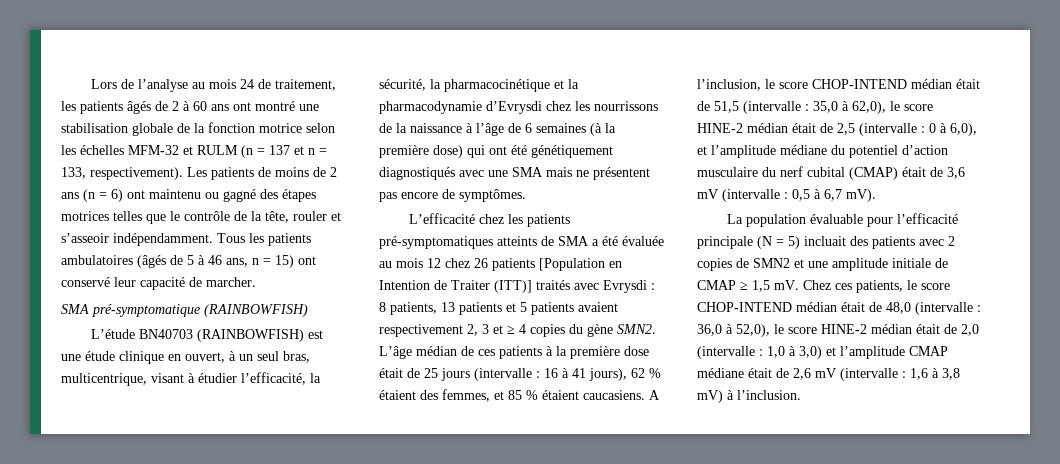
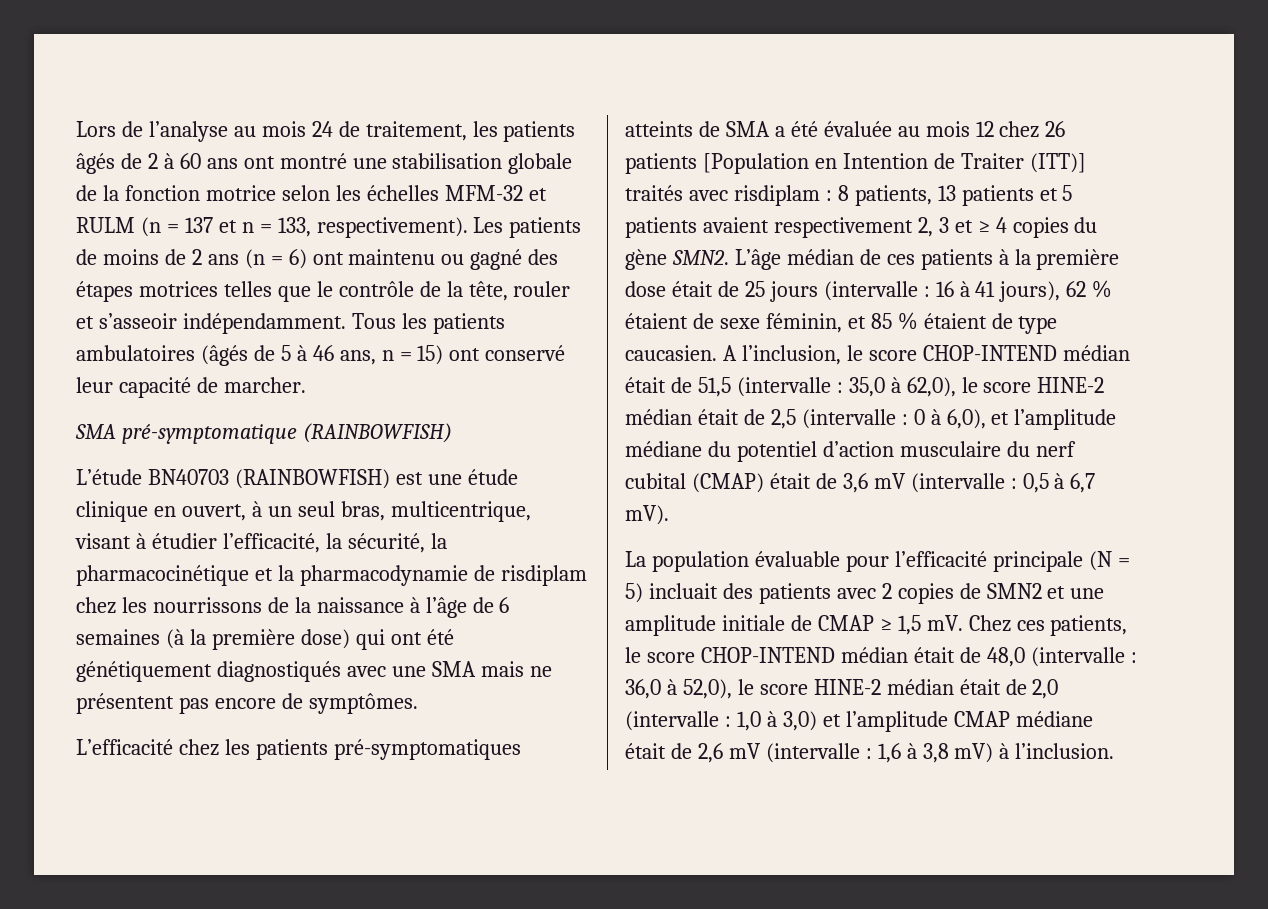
- L’étude BN40703 (RAINBOWFISH) est une étude clinique en ouvert, à un seul bras, multicentrique, visant à étudier l’efficacité, la sécurité, la pharmacocinétique et la pharmacodynamie d’Evrysdi chez les nourrissons de la naissance à l’âge de 6 semaines (à la première dose) qui ont été génétiquement diagnostiqués avec une SMA mais ne présentent pas encore de symptômes.
+ L’étude BN40703 (RAINBOWFISH) est une étude clinique en ouvert, à un seul bras, multicentrique, visant à étudier l’efficacité, la sécurité, la pharmacocinétique et la pharmacodynamie de risdiplam chez les nourrissons de la naissance à l’âge de 6 semaines (à la première dose) qui ont été génétiquement diagnostiqués avec une SMA mais ne présentent pas encore de symptômes.
- L’efficacité chez les patients pré-symptomatiques atteints de SMA a été évaluée au mois 12 chez 26 patients [Population en Intention de Traiter (ITT)] traités avec Evrysdi : 8 patients, 13 patients et 5 patients avaient respectivement 2, 3 et ≥ 4 copies du gène SMN2.
+ L’efficacité chez les patients pré-symptomatiques atteints de SMA a été évaluée au mois 12 chez 26 patients [Population en Intention de Traiter (ITT)] traités avec risdiplam : 8 patients, 13 patients et 5 patients avaient respectivement 2, 3 et ≥ 4 copies du gène SMN2.
- L’âge médian de ces patients à la première dose était de 25 jours (intervalle : 16 à 41 jours), 62 % étaient des femmes, et 85 % étaient caucasiens.
+ L’âge médian de ces patients à la première dose était de 25 jours (intervalle : 16 à 41 jours), 62 % étaient de sexe féminin, et 85 % étaient de type caucasien.

